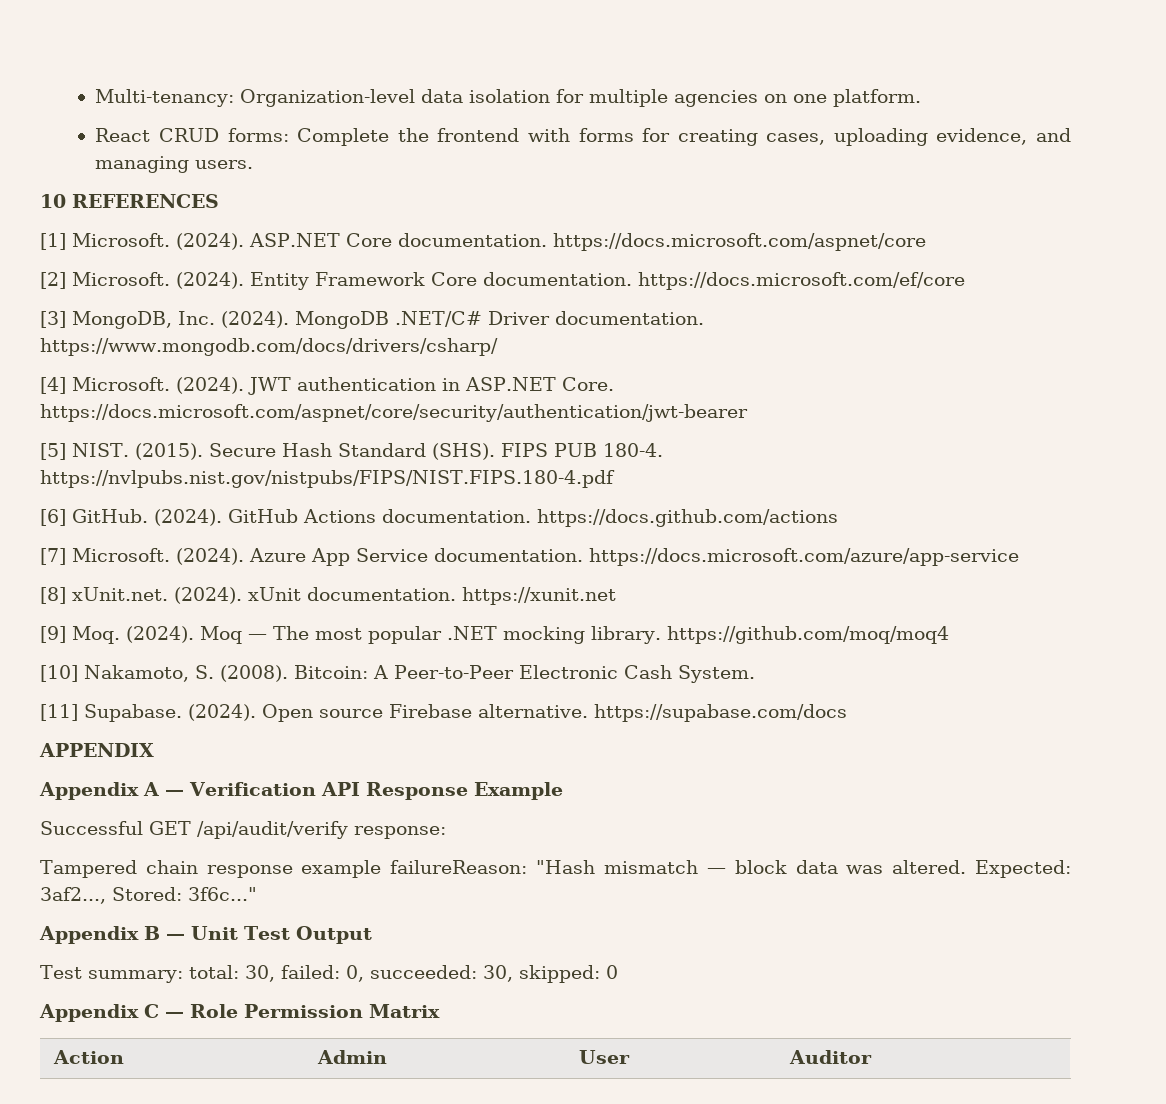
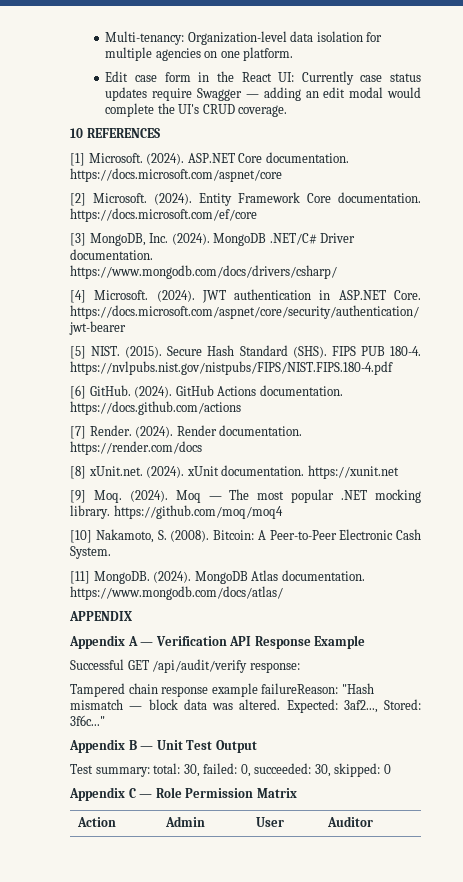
- React CRUD forms: Complete the frontend with forms for creating cases, uploading evidence, and managing users.
+ Edit case form in the React UI: Currently case status updates require Swagger — adding an edit modal would complete the UI's CRUD coverage.
- [7] Microsoft. (2024). Azure App Service documentation. https://docs.microsoft.com/azure/app-service
+ [7] Render. (2024). Render documentation. https://render.com/docs
- [11] Supabase. (2024). Open source Firebase alternative. https://supabase.com/docs
+ [11] MongoDB. (2024). MongoDB Atlas documentation. https://www.mongodb.com/docs/atlas/

